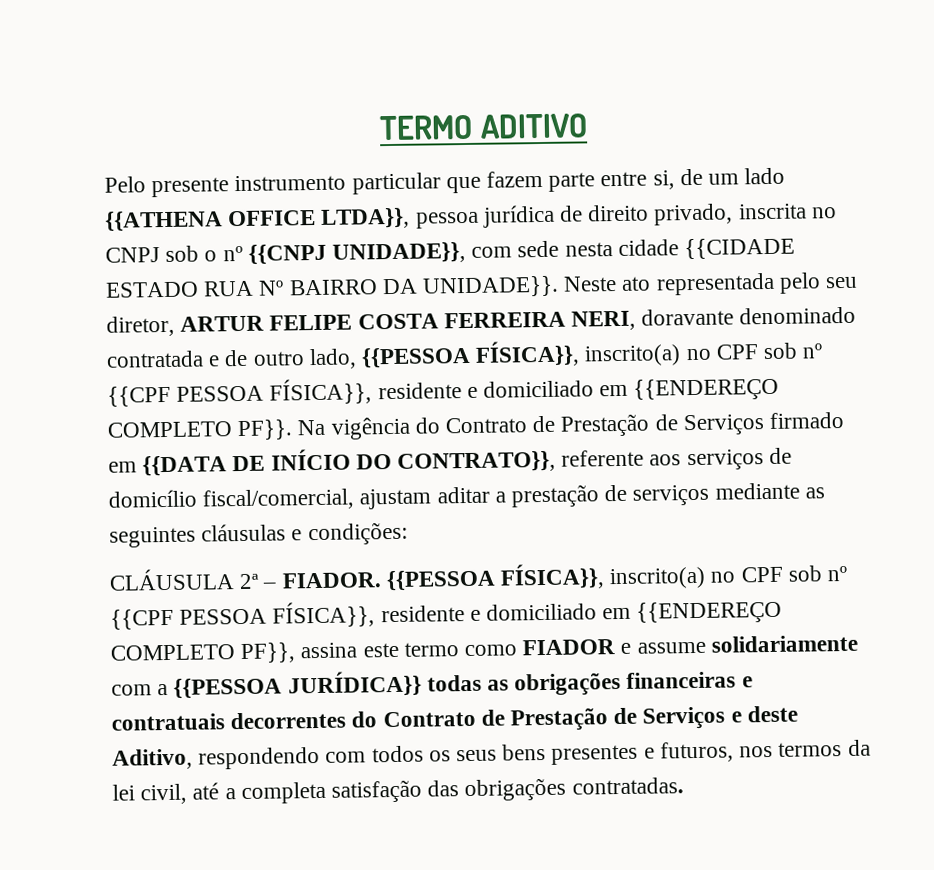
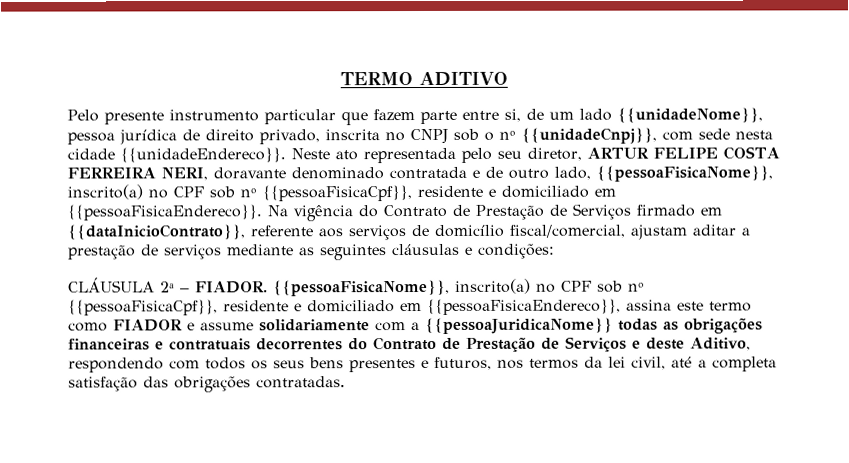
- Pelo presente instrumento particular que fazem parte entre si, de um lado {{ATHENA OFFICE LTDA}}, pessoa jurídica de direito privado, inscrita no CNPJ sob o nº {{CNPJ UNIDADE}}, com sede nesta cidade {{CIDADE ESTADO RUA Nº BAIRRO DA UNIDADE}}.
+ Pelo presente instrumento particular que fazem parte entre si, de um lado {{unidadeNome}}, pessoa jurídica de direito privado, inscrita no CNPJ sob o nº {{unidadeCnpj}}, com sede nesta cidade {{unidadeEndereco}}.
- Neste ato representada pelo seu diretor, ARTUR FELIPE COSTA FERREIRA NERI, doravante denominado contratada e de outro lado, {{PESSOA FÍSICA}}, inscrito(a) no CPF sob nº {{CPF PESSOA FÍSICA}}, residente e domiciliado em {{ENDEREÇO COMPLETO PF}}.
+ Neste ato representada pelo seu diretor, ARTUR FELIPE COSTA FERREIRA NERI, doravante denominado contratada e de outro lado, {{pessoaFisicaNome}}, inscrito(a) no CPF sob nº {{pessoaFisicaCpf}}, residente e domiciliado em {{pessoaFisicaEndereco}}.
- Na vigência do Contrato de Prestação de Serviços firmado em {{DATA DE INÍCIO DO CONTRATO}}, referente aos serviços de domicílio fiscal/comercial, ajustam aditar a prestação de serviços mediante as seguintes cláusulas e condições:
+ Na vigência do Contrato de Prestação de Serviços firmado em {{dataInicioContrato}}, referente aos serviços de domicílio fiscal/comercial, ajustam aditar a prestação de serviços mediante as seguintes cláusulas e condições:
- {{PESSOA FÍSICA}}, inscrito(a) no CPF sob nº {{CPF PESSOA FÍSICA}}, residente e domiciliado em {{ENDEREÇO COMPLETO PF}}, assina este termo como FIADOR e assume solidariamente com a {{PESSOA JURÍDICA}} todas as obrigações financeiras e contratuais decorrentes do Contrato de Prestação de Serviços e deste Aditivo, respondendo com todos os seus bens presentes e futuros, nos termos da lei civil, até a completa satisfação das obrigações contratadas.
+ {{pessoaFisicaNome}}, inscrito(a) no CPF sob nº {{pessoaFisicaCpf}}, residente e domiciliado em {{pessoaFisicaEndereco}}, assina este termo como FIADOR e assume solidariamente com a {{pessoaJuridicaNome}} todas as obrigações financeiras e contratuais decorrentes do Contrato de Prestação de Serviços e deste Aditivo, respondendo com todos os seus bens presentes e futuros, nos termos da lei civil, até a completa satisfação das obrigações contratadas.

